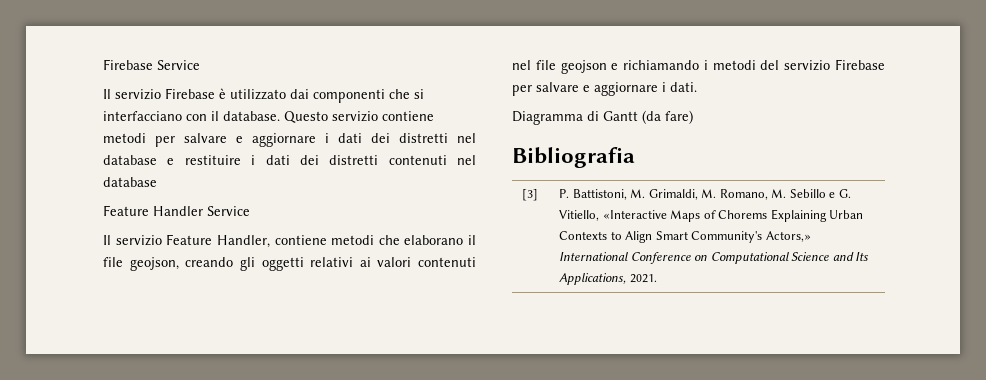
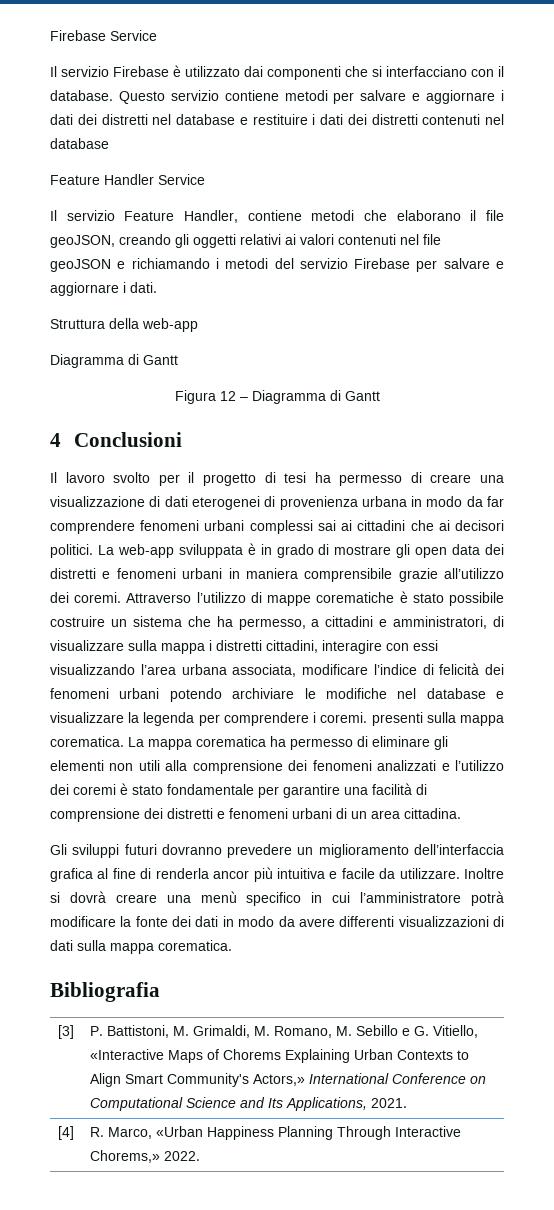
- Il servizio Feature Handler, contiene metodi che elaborano il file geojson, creando gli oggetti relativi ai valori contenuti nel file geojson e richiamando i metodi del servizio Firebase per salvare e aggiornare i dati.
+ Il servizio Feature Handler, contiene metodi che elaborano il file geoJSON, creando gli oggetti relativi ai valori contenuti nel file geoJSON e richiamando i metodi del servizio Firebase per salvare e aggiornare i dati.
- Diagramma di Gantt (da fare)
+ Struttura della web-app
+ Diagramma di Gantt
+ Figura 12 – Diagramma di Gantt
+ 4 Conclusioni
+ Il lavoro svolto per il progetto di tesi ha permesso di creare una visualizzazione di dati eterogenei di provenienza urbana in modo da far comprendere fenomeni urbani complessi sai ai cittadini che ai decisori politici. La web-app sviluppata è in grado di mostrare gli open data dei distretti e fenomeni urbani in maniera comprensibile grazie all’utilizzo dei coremi. Attraverso l’utilizzo di mappe corematiche è stato possibile costruire un sistema che ha permesso, a cittadini e amministratori, di visualizzare sulla mappa i distretti cittadini, interagire con essi visualizzando l’area urbana associata, modificare l’indice di felicità dei fenomeni urbani potendo archiviare le modifiche nel database e visualizzare la legenda per comprendere i coremi. presenti sulla mappa corematica. La mappa corematica ha permesso di eliminare gli elementi non utili alla comprensione dei fenomeni analizzati e l’utilizzo dei coremi è stato fondamentale per garantire una facilità di comprensione dei distretti e fenomeni urbani di un area cittadina.
+ Gli sviluppi futuri dovranno prevedere un miglioramento dell’interfaccia grafica al fine di renderla ancor più intuitiva e facile da utilizzare. Inoltre si dovrà creare una menù specifico in cui l’amministratore potrà modificare la fonte dei dati in modo da avere differenti visualizzazioni di dati sulla mappa corematica.
+ [4] | R. Marco, «Urban Happiness Planning Through Interactive Chorems,» 2022.

